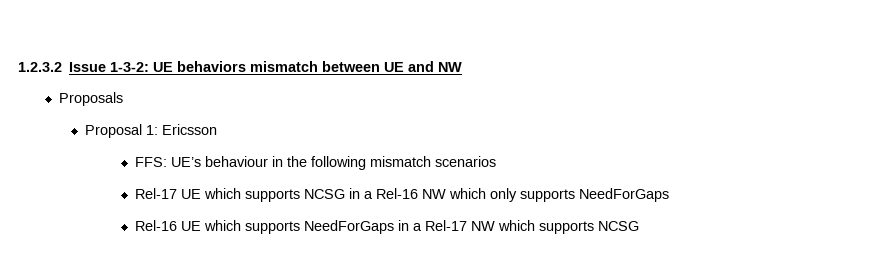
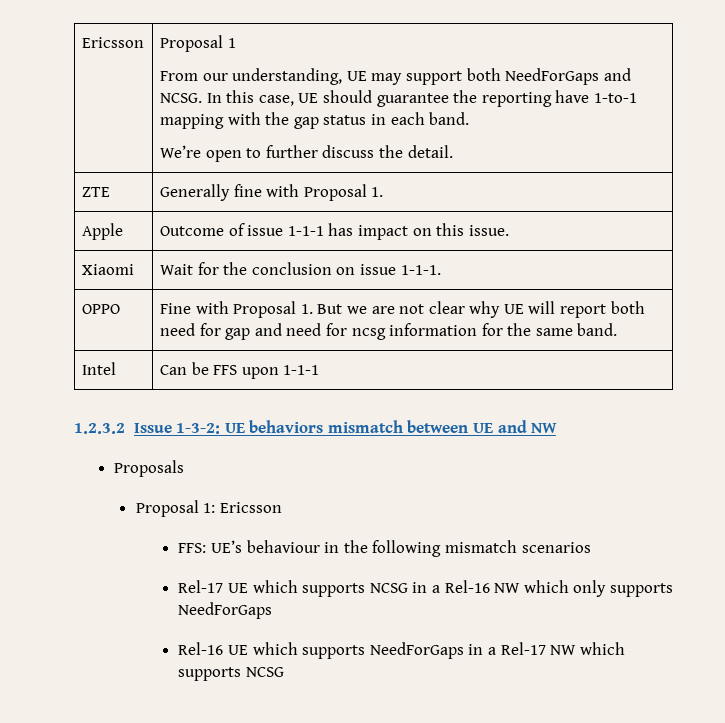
+ Ericsson | Proposal 1
+ From our understanding, UE may support both NeedForGaps and NCSG. In this case, UE should guarantee the reporting have 1-to-1 mapping with the gap status in each band.
+ We’re open to further discuss the detail.
+ ZTE | Generally fine with Proposal 1.
+ Apple | Outcome of issue 1-1-1 has impact on this issue.
+ Xiaomi | Wait for the conclusion on issue 1-1-1.
+ OPPO | Fine with Proposal 1. But we are not clear why UE will report both need for gap and need for ncsg information for the same band.
+ Intel | Can be FFS upon 1-1-1

